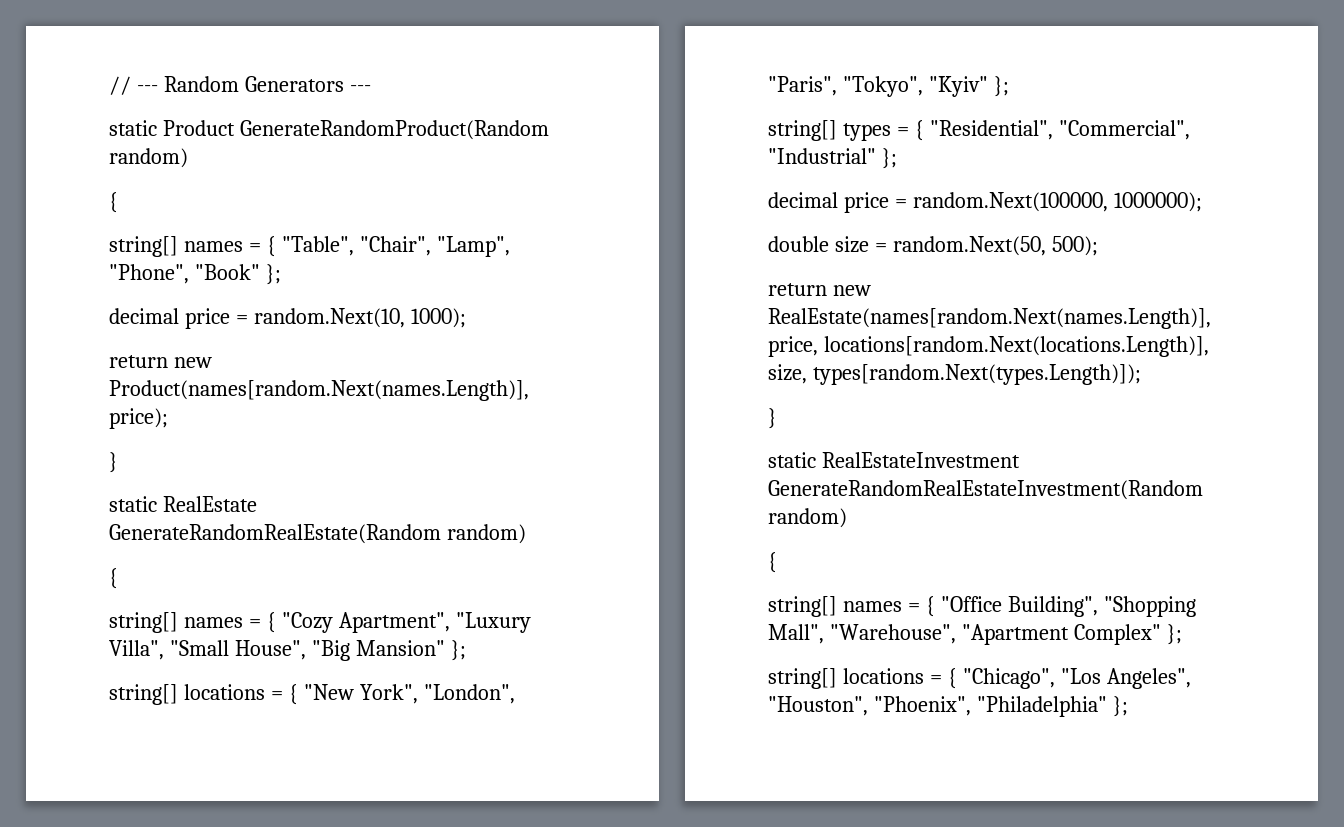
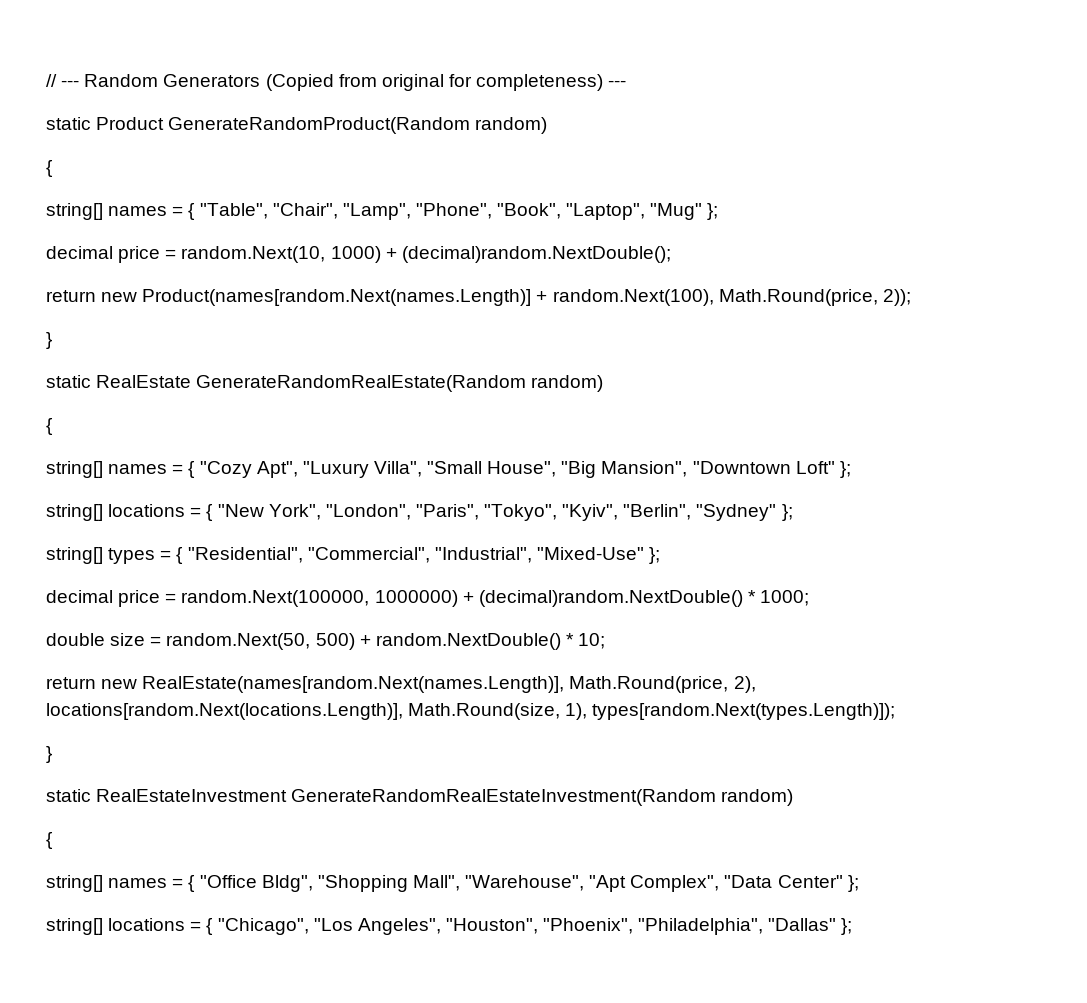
- // --- Random Generators ---
+ // --- Random Generators (Copied from original for completeness) ---
- string[] names = { "Table", "Chair", "Lamp", "Phone", "Book" };
+ string[] names = { "Table", "Chair", "Lamp", "Phone", "Book", "Laptop", "Mug" };
- decimal price = random.Next(10, 1000);
- return new Product(names[random.Next(names.Length)], price);
+ decimal price = random.Next(10, 1000) + (decimal)random.NextDouble();
+ return new Product(names[random.Next(names.Length)] + random.Next(100), Math.Round(price, 2));
- string[] names = { "Cozy Apartment", "Luxury Villa", "Small House", "Big Mansion" };
+ string[] names = { "Cozy Apt", "Luxury Villa", "Small House", "Big Mansion", "Downtown Loft" };
- string[] locations = { "New York", "London", "Paris", "Tokyo", "Kyiv" };
+ string[] locations = { "New York", "London", "Paris", "Tokyo", "Kyiv", "Berlin", "Sydney" };
- string[] types = { "Residential", "Commercial", "Industrial" };
+ string[] types = { "Residential", "Commercial", "Industrial", "Mixed-Use" };
- decimal price = random.Next(100000, 1000000);
+ decimal price = random.Next(100000, 1000000) + (decimal)random.NextDouble() * 1000;
- double size = random.Next(50, 500);
- return new RealEstate(names[random.Next(names.Length)], price, locations[random.Next(locations.Length)], size, types[random.Next(types.Length)]);
+ double size = random.Next(50, 500) + random.NextDouble() * 10;
+ return new RealEstate(names[random.Next(names.Length)], Math.Round(price, 2), locations[random.Next(locations.Length)], Math.Round(size, 1), types[random.Next(types.Length)]);
- string[] names = { "Office Building", "Shopping Mall", "Warehouse", "Apartment Complex" };
+ string[] names = { "Office Bldg", "Shopping Mall", "Warehouse", "Apt Complex", "Data Center" };
- string[] locations = { "Chicago", "Los Angeles", "Houston", "Phoenix", "Philadelphia" };
+ string[] locations = { "Chicago", "Los Angeles", "Houston", "Phoenix", "Philadelphia", "Dallas" };

